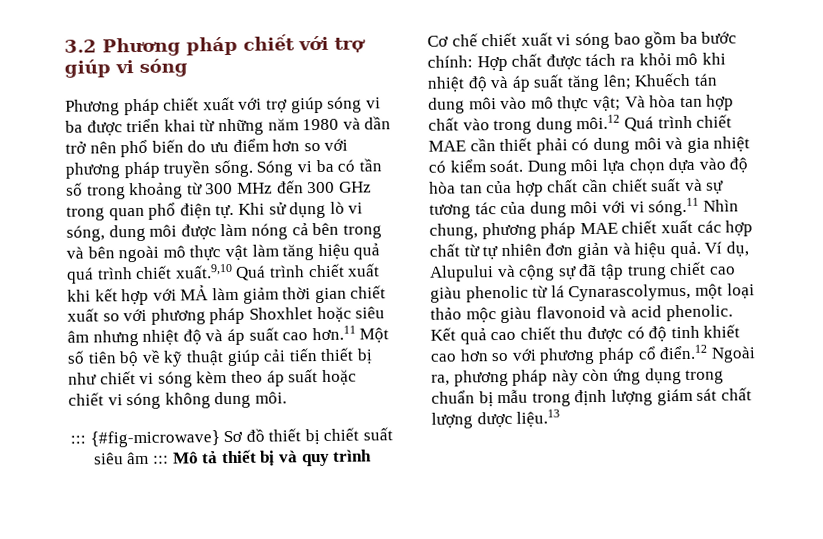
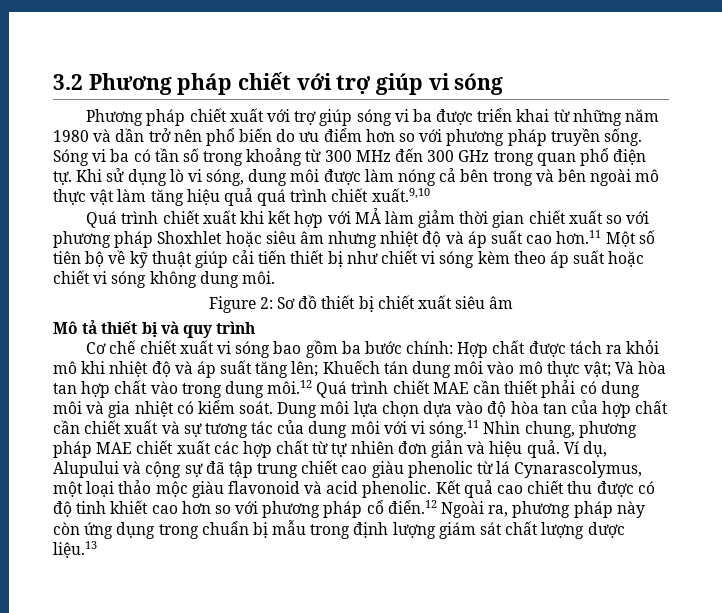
- Khi sử dụng lò vi sóng, dung môi được làm nóng cả bên trong và bên ngoài mô thực vật làm tăng hiệu quả quá trình chiết xuất.9,10 Quá trình chiết xuất khi kết hợp với MẢ làm giảm thời gian chiết xuất so với phương pháp Shoxhlet hoặc siêu âm nhưng nhiệt độ và áp suất cao hơn.11 Một số tiên bộ về kỹ thuật giúp cải tiến thiết bị như chiết vi sóng kèm theo áp suất hoặc chiết vi sóng không dung môi.
+ Khi sử dụng lò vi sóng, dung môi được làm nóng cả bên trong và bên ngoài mô thực vật làm tăng hiệu quả quá trình chiết xuất.9,10
+ Quá trình chiết xuất khi kết hợp với MẢ làm giảm thời gian chiết xuất so với phương pháp Shoxhlet hoặc siêu âm nhưng nhiệt độ và áp suất cao hơn.11 Một số tiên bộ về kỹ thuật giúp cải tiến thiết bị như chiết vi sóng kèm theo áp suất hoặc chiết vi sóng không dung môi.
- ::: {#fig-microwave} Sơ đồ thiết bị chiết suất siêu âm ::: Mô tả thiết bị và quy trình
+ Figure 2: Sơ đồ thiết bị chiết xuất siêu âm
+ Mô tả thiết bị và quy trình
- Dung môi lựa chọn dựa vào độ hòa tan của hợp chất cần chiết suất và sự tương tác của dung môi với vi sóng.11 Nhìn chung, phương pháp MAE chiết xuất các hợp chất từ tự nhiên đơn giản và hiệu quả.
+ Dung môi lựa chọn dựa vào độ hòa tan của hợp chất cần chiết xuất và sự tương tác của dung môi với vi sóng.11 Nhìn chung, phương pháp MAE chiết xuất các hợp chất từ tự nhiên đơn giản và hiệu quả.

